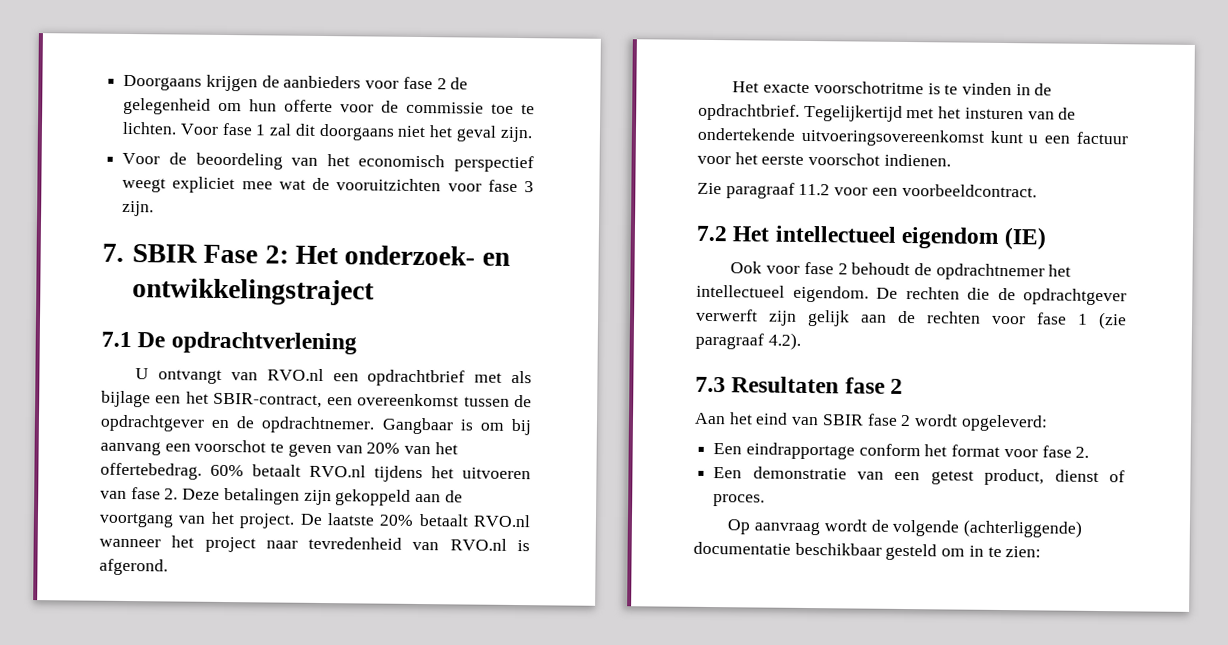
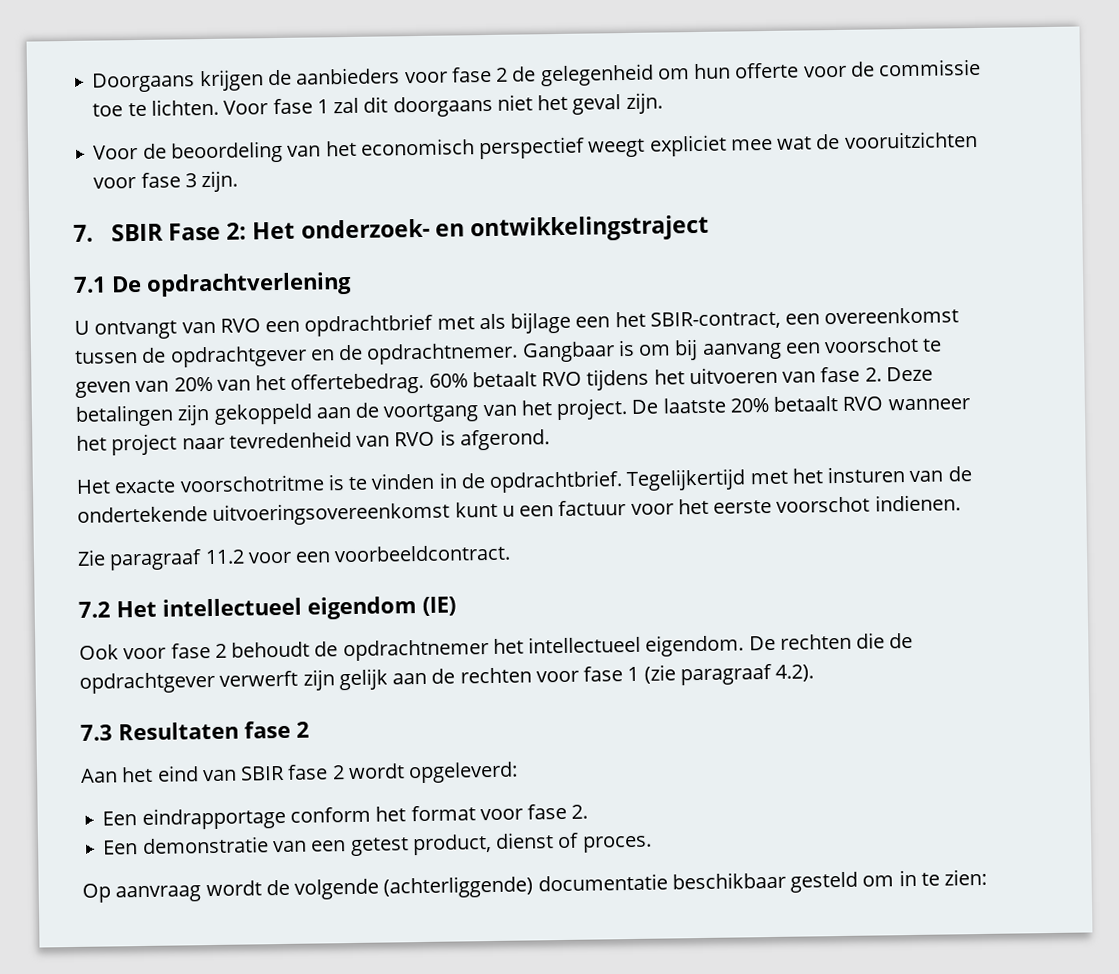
- U ontvangt van RVO.nl een opdrachtbrief met als bijlage een het SBIR-contract, een overeenkomst tussen de opdrachtgever en de opdrachtnemer.
+ U ontvangt van RVO een opdrachtbrief met als bijlage een het SBIR-contract, een overeenkomst tussen de opdrachtgever en de opdrachtnemer.
- 60% betaalt RVO.nl tijdens het uitvoeren van fase 2. Deze betalingen zijn gekoppeld aan de voortgang van het project.
+ 60% betaalt RVO tijdens het uitvoeren van fase 2. Deze betalingen zijn gekoppeld aan de voortgang van het project.
- De laatste 20% betaalt RVO.nl wanneer het project naar tevredenheid van RVO.nl is afgerond.
+ De laatste 20% betaalt RVO wanneer het project naar tevredenheid van RVO is afgerond.

